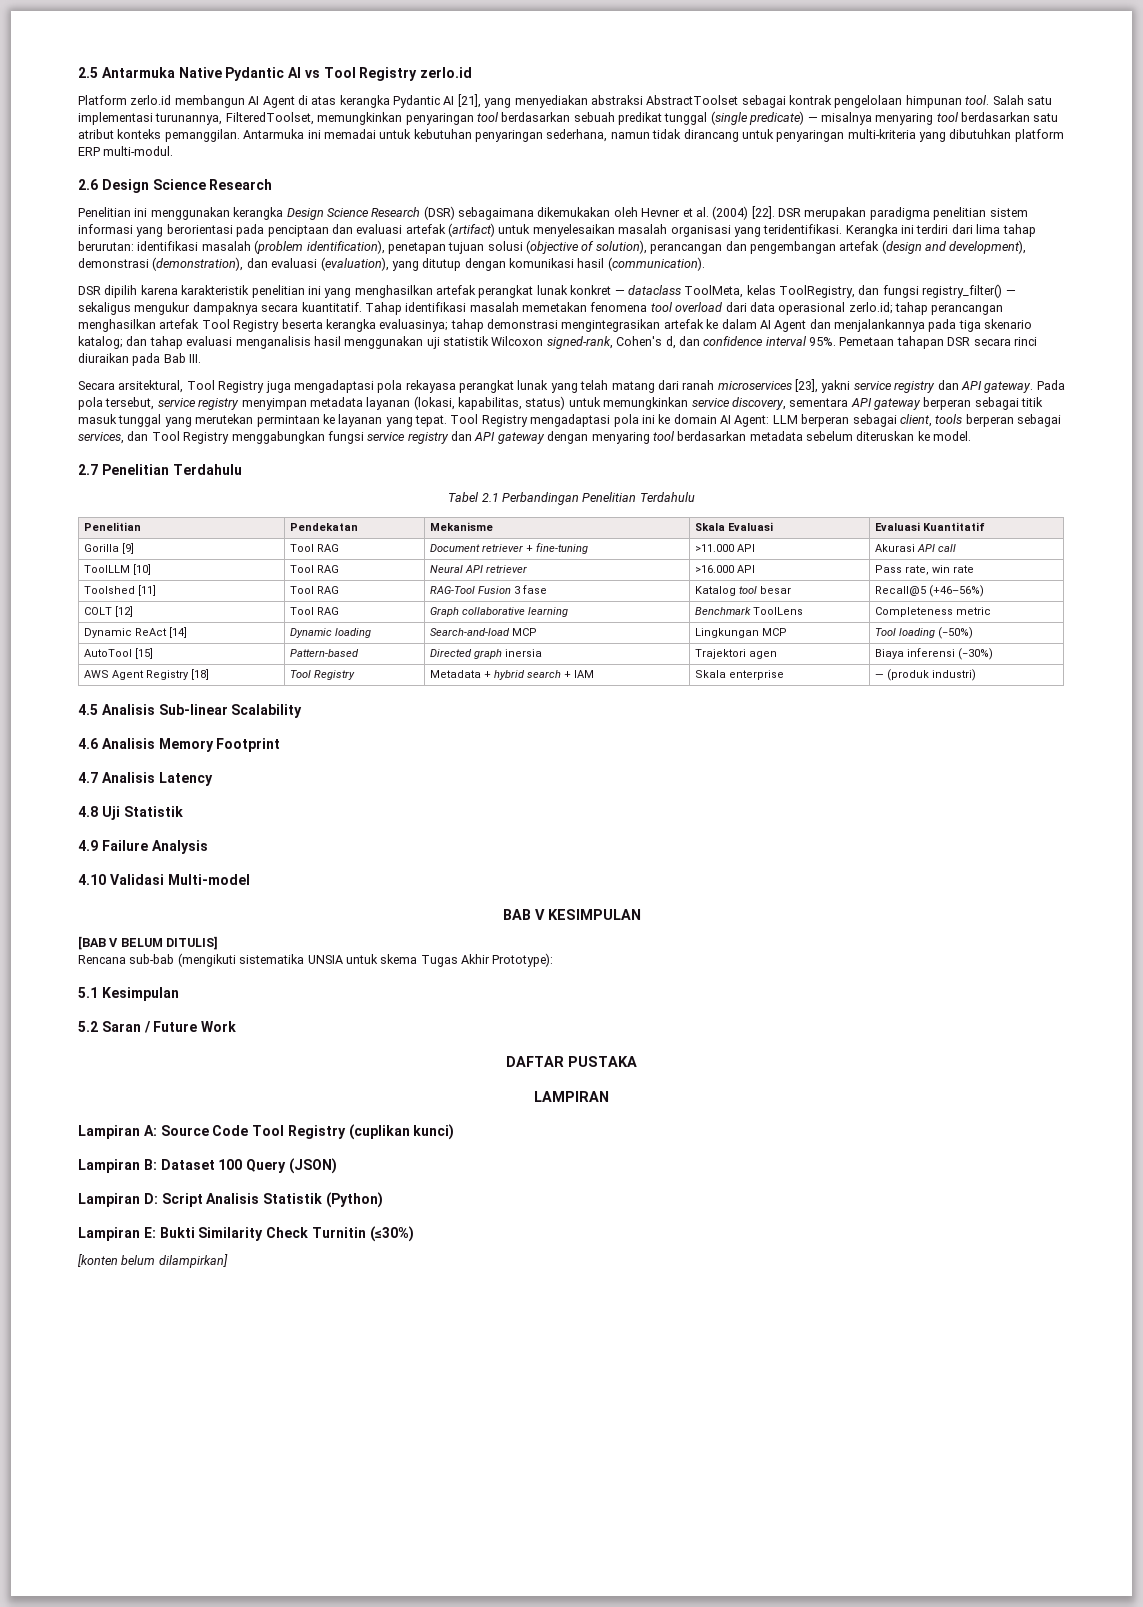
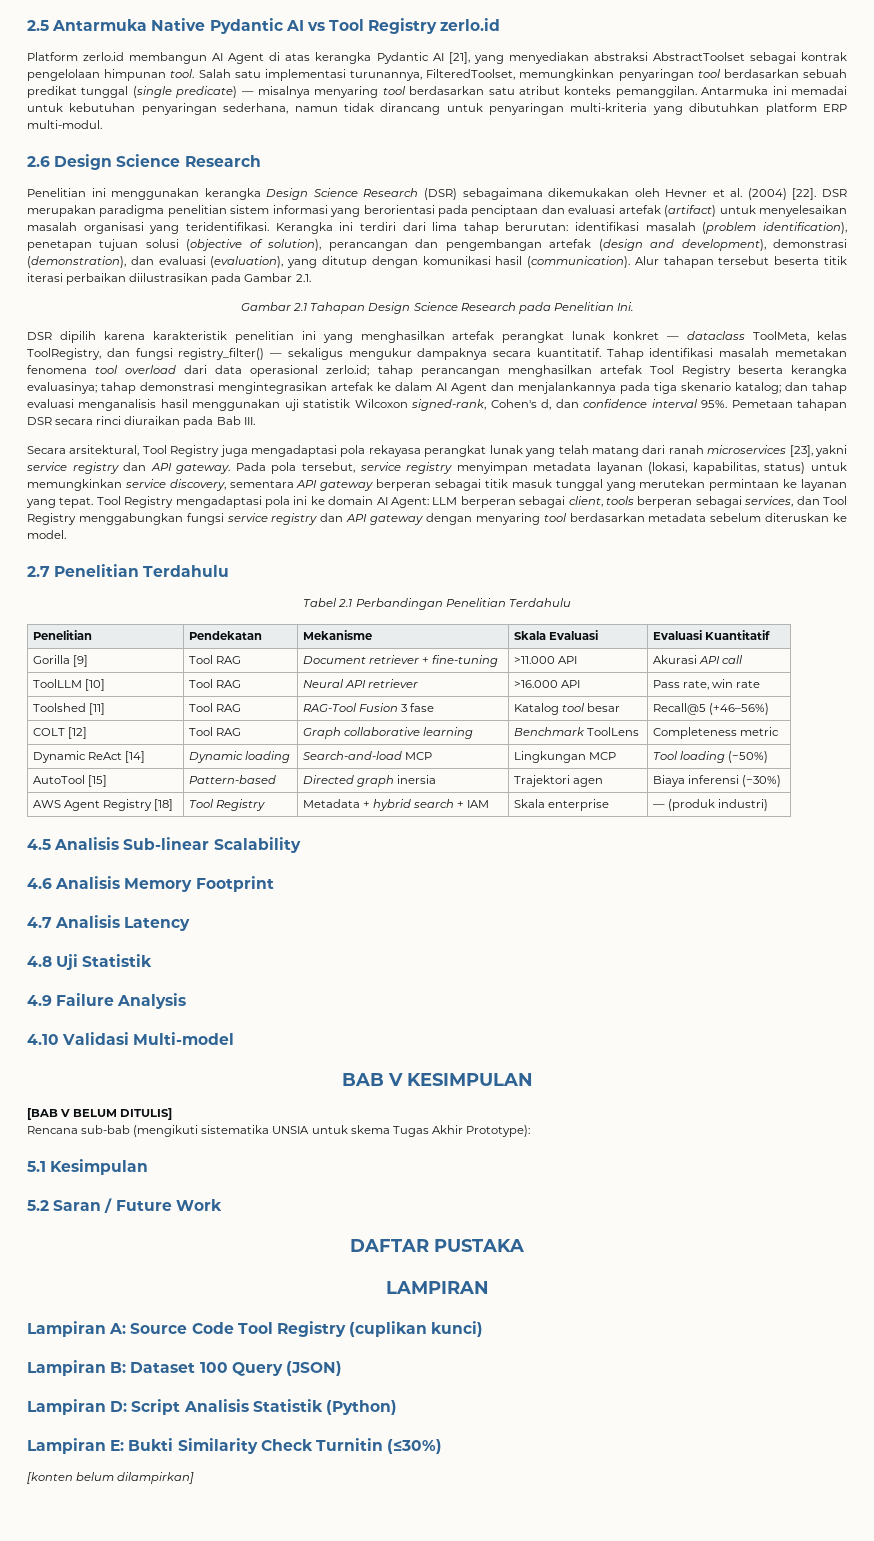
+ Alur tahapan tersebut beserta titik iterasi perbaikan diilustrasikan pada Gambar 2.1.
+ Gambar 2.1 Tahapan Design Science Research pada Penelitian Ini.

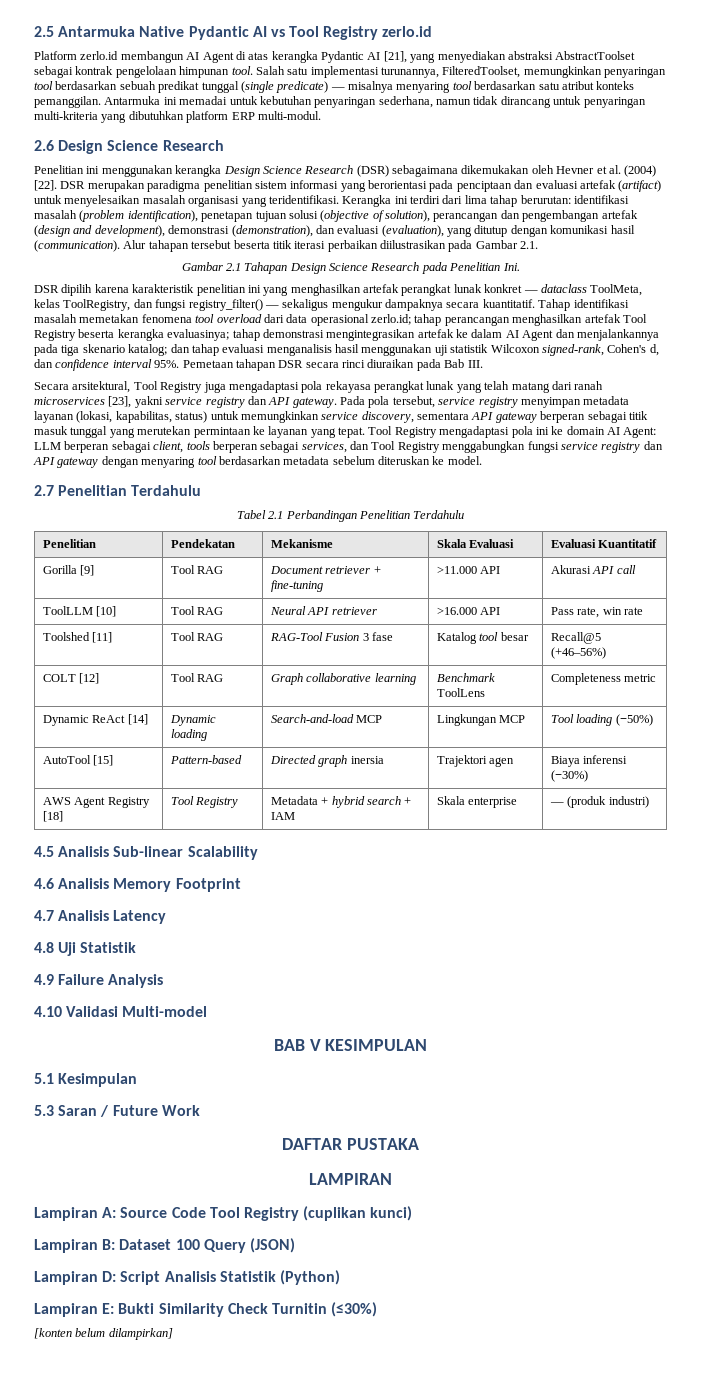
- [BAB V BELUM DITULIS]
- Rencana sub-bab (mengikuti sistematika UNSIA untuk skema Tugas Akhir Prototype):
- 5.2 Saran / Future Work
+ 5.3 Saran / Future Work

